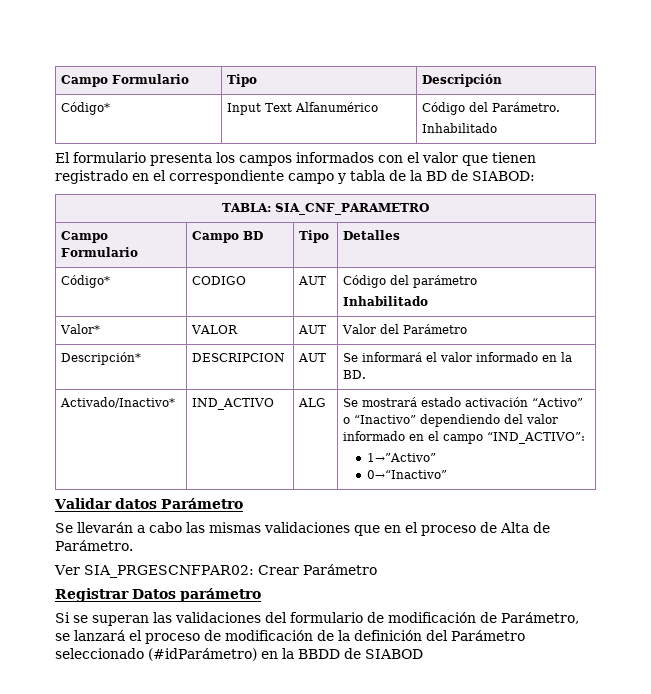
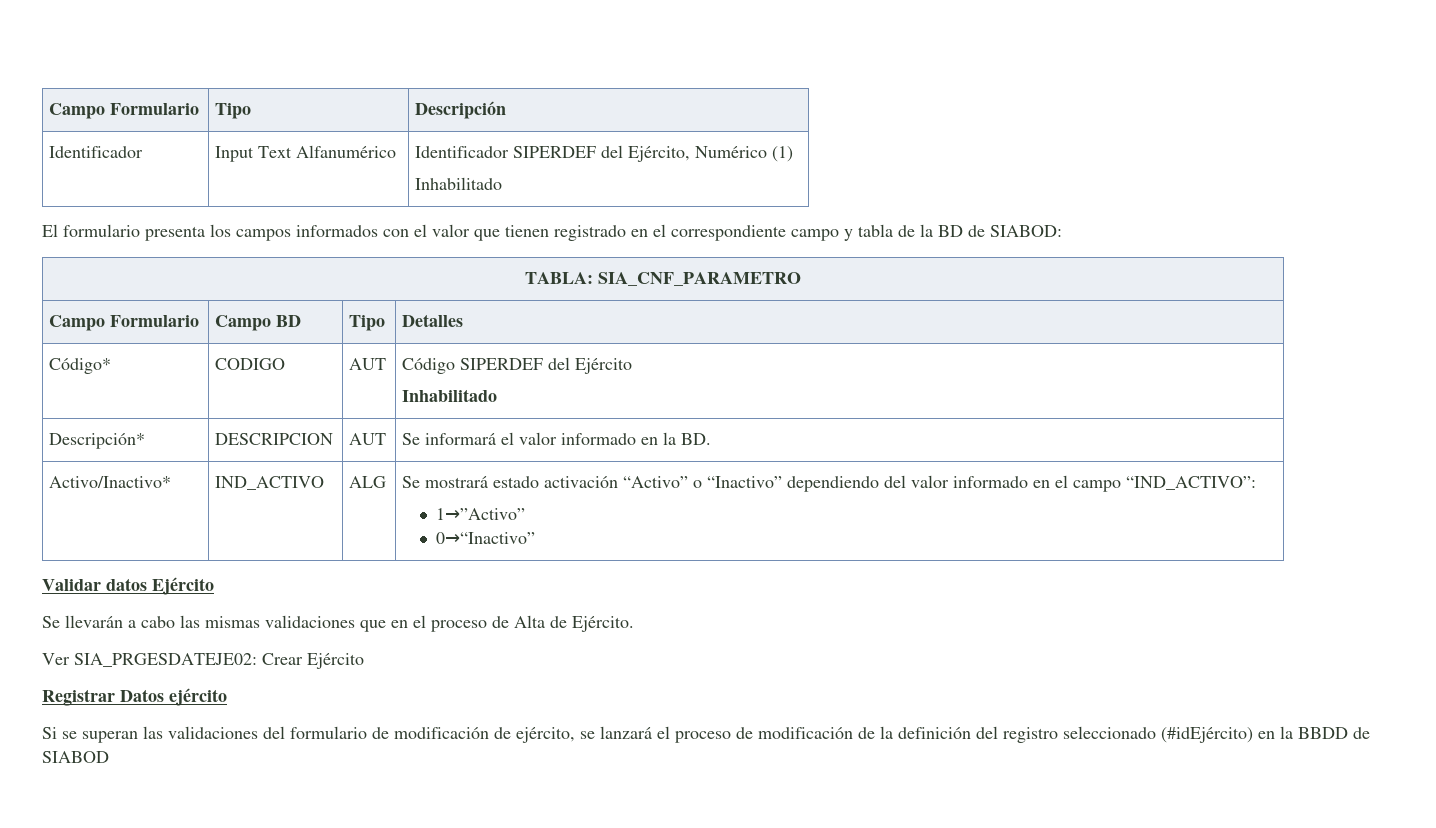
- Código* | Input Text Alfanumérico | Código del Parámetro.
+ Identificador | Input Text Alfanumérico | Identificador SIPERDEF del Ejército, Numérico (1)
- Código* | CODIGO | AUT | Código del parámetro
+ Código* | CODIGO | AUT | Código SIPERDEF del Ejército
  Inhabilitado
- Valor* | VALOR | AUT | Valor del Parámetro
- Activado/Inactivo* | IND_ACTIVO | ALG | Se mostrará estado activación “Activo” o “Inactivo” dependiendo del valor informado en el campo “IND_ACTIVO”:
+ Activo/Inactivo* | IND_ACTIVO | ALG | Se mostrará estado activación “Activo” o “Inactivo” dependiendo del valor informado en el campo “IND_ACTIVO”:
- Validar datos Parámetro
+ Validar datos Ejército
- Se llevarán a cabo las mismas validaciones que en el proceso de Alta de Parámetro.
+ Se llevarán a cabo las mismas validaciones que en el proceso de Alta de Ejército.
- Ver SIA_PRGESCNFPAR02: Crear Parámetro
+ Ver SIA_PRGESDATEJE02: Crear Ejército
- Registrar Datos parámetro
+ Registrar Datos ejército
- Si se superan las validaciones del formulario de modificación de Parámetro, se lanzará el proceso de modificación de la definición del Parámetro seleccionado (#idParámetro) en la BBDD de SIABOD
+ Si se superan las validaciones del formulario de modificación de ejército, se lanzará el proceso de modificación de la definición del registro seleccionado (#idEjército) en la BBDD de SIABOD

